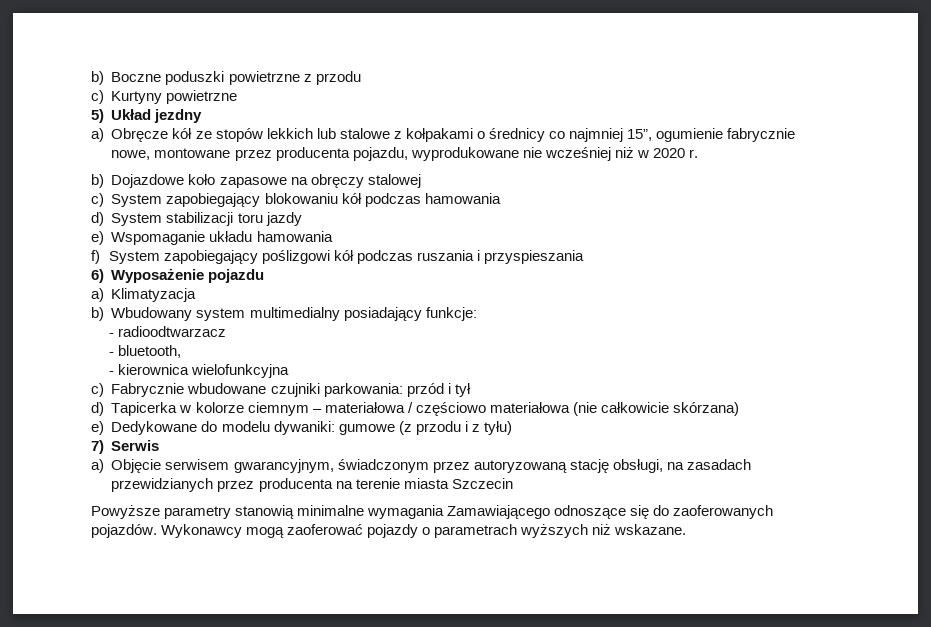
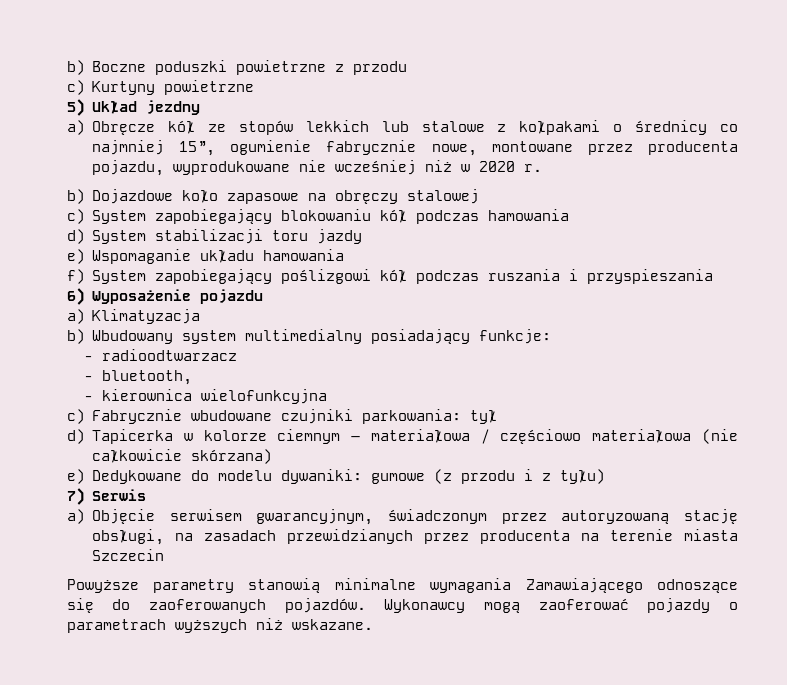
- c) Fabrycznie wbudowane czujniki parkowania: przód i tył
+ c) Fabrycznie wbudowane czujniki parkowania: tył

